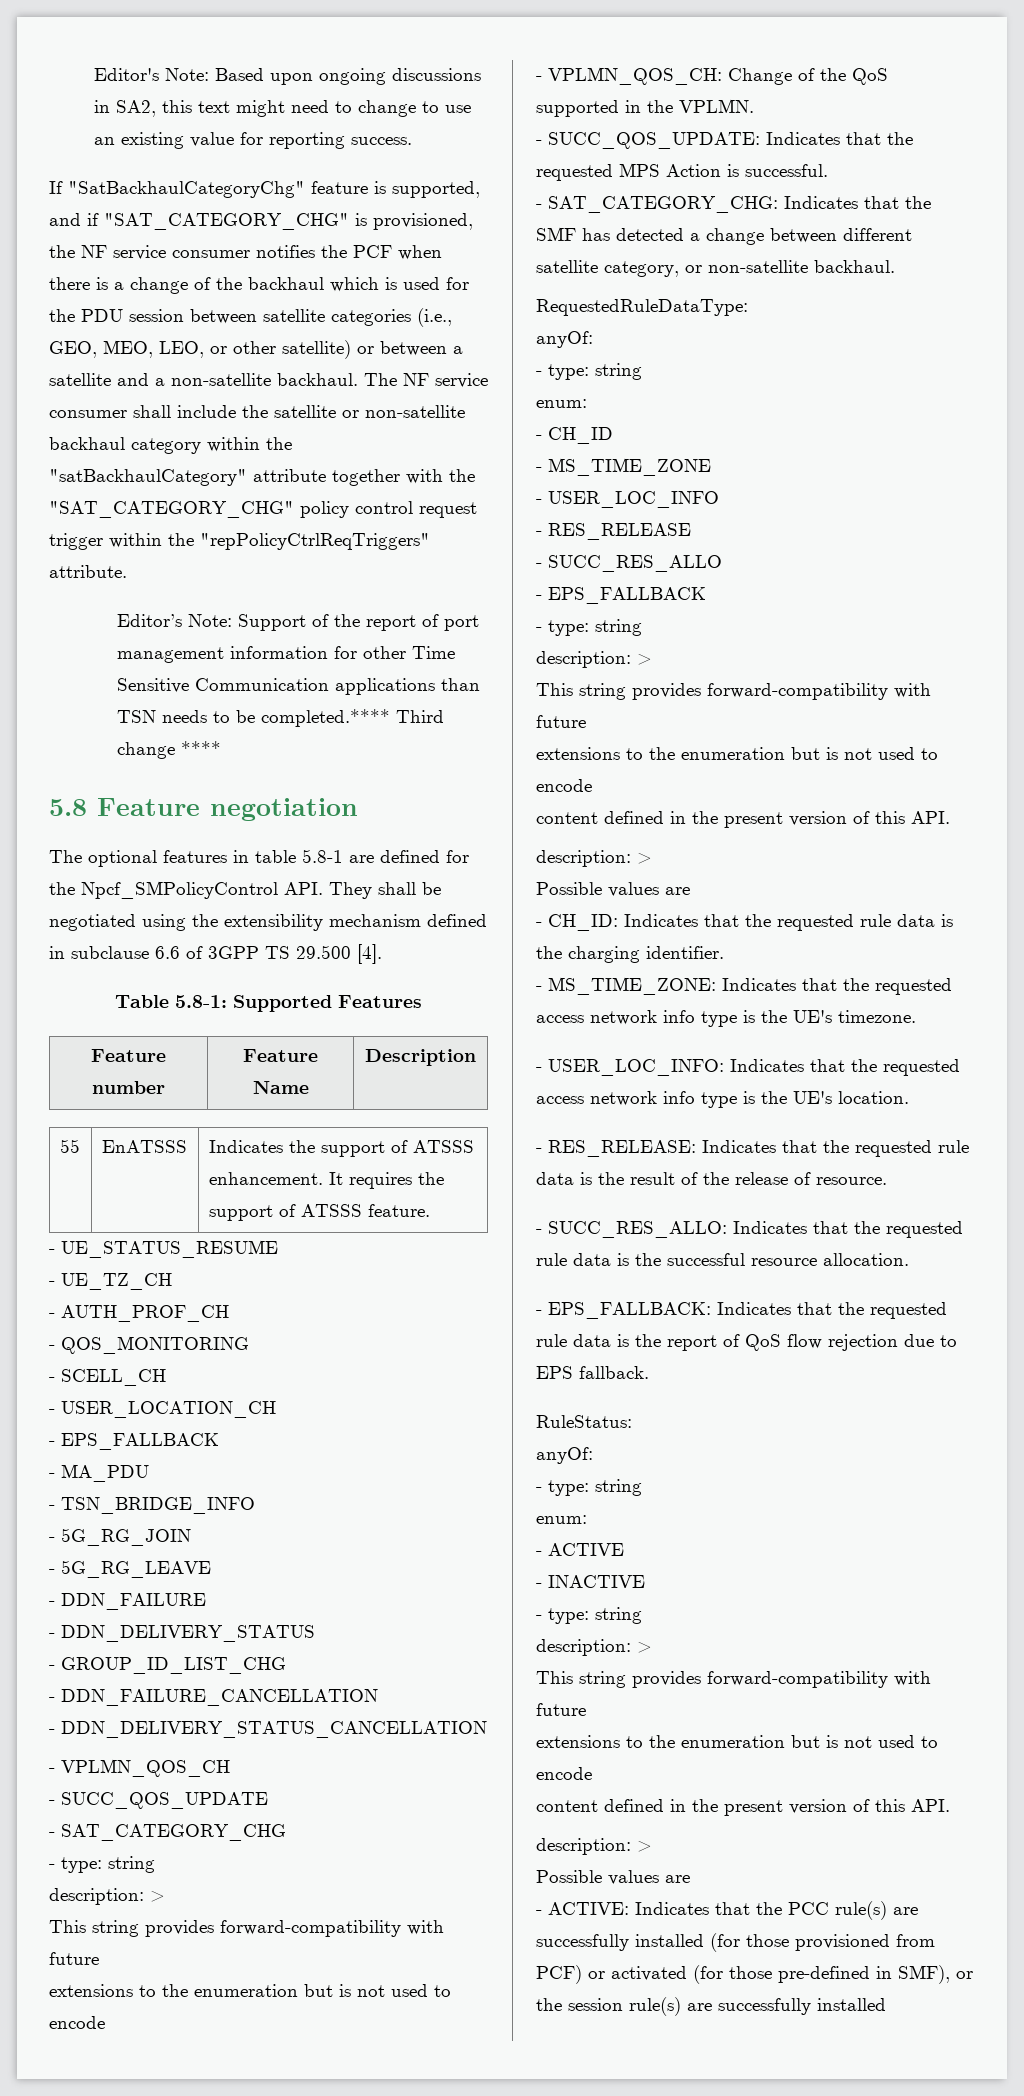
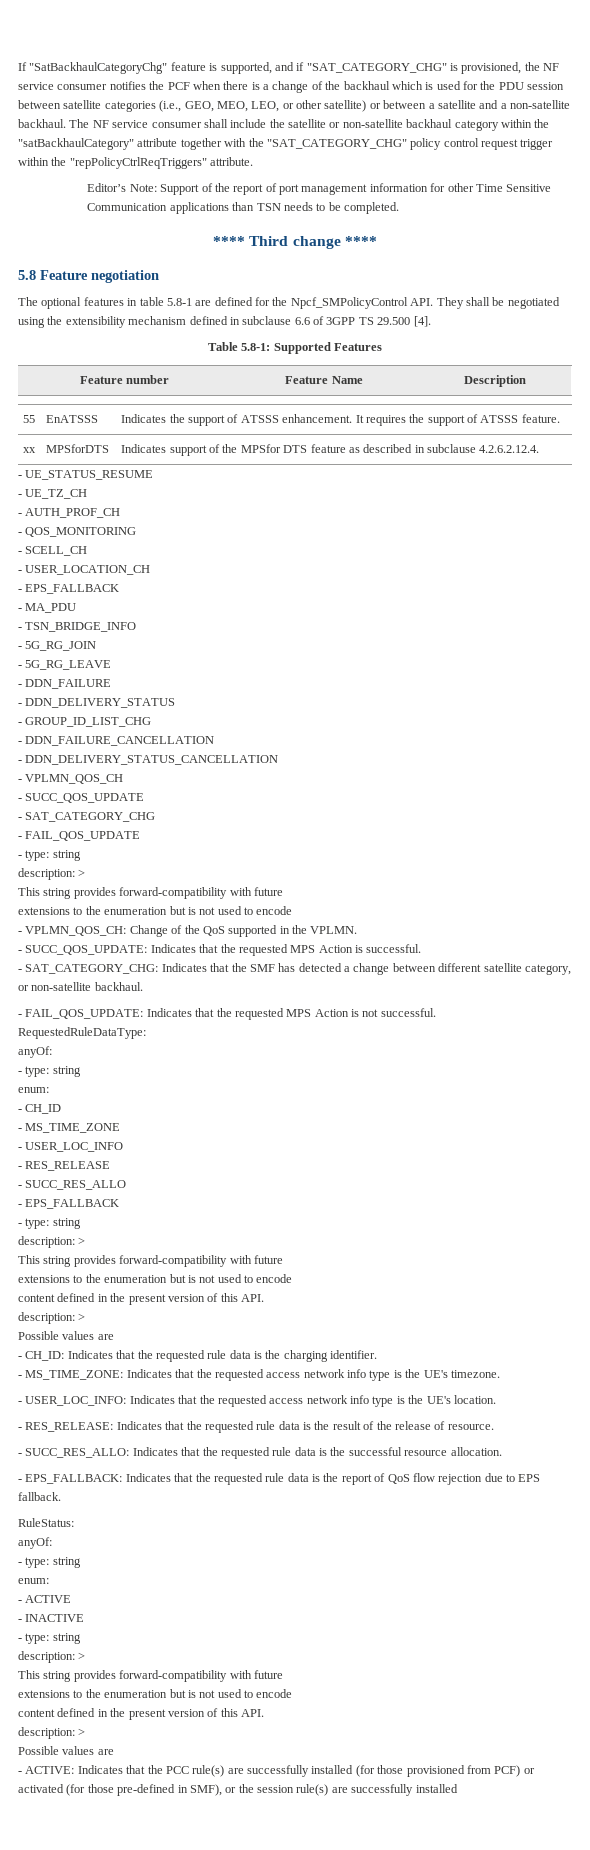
- Editor's Note: Based upon ongoing discussions in SA2, this text might need to change to use an existing value for reporting success.
- Editor’s Note: Support of the report of port management information for other Time Sensitive Communication applications than TSN needs to be completed.**** Third change ****
+ Editor’s Note: Support of the report of port management information for other Time Sensitive Communication applications than TSN needs to be completed.
+ **** Third change ****
+ xx | MPSforDTS | Indicates support of the MPSfor DTS feature as described in subclause 4.2.6.2.12.4.
+ - FAIL_QOS_UPDATE
+ - FAIL_QOS_UPDATE: Indicates that the requested MPS Action is not successful.

